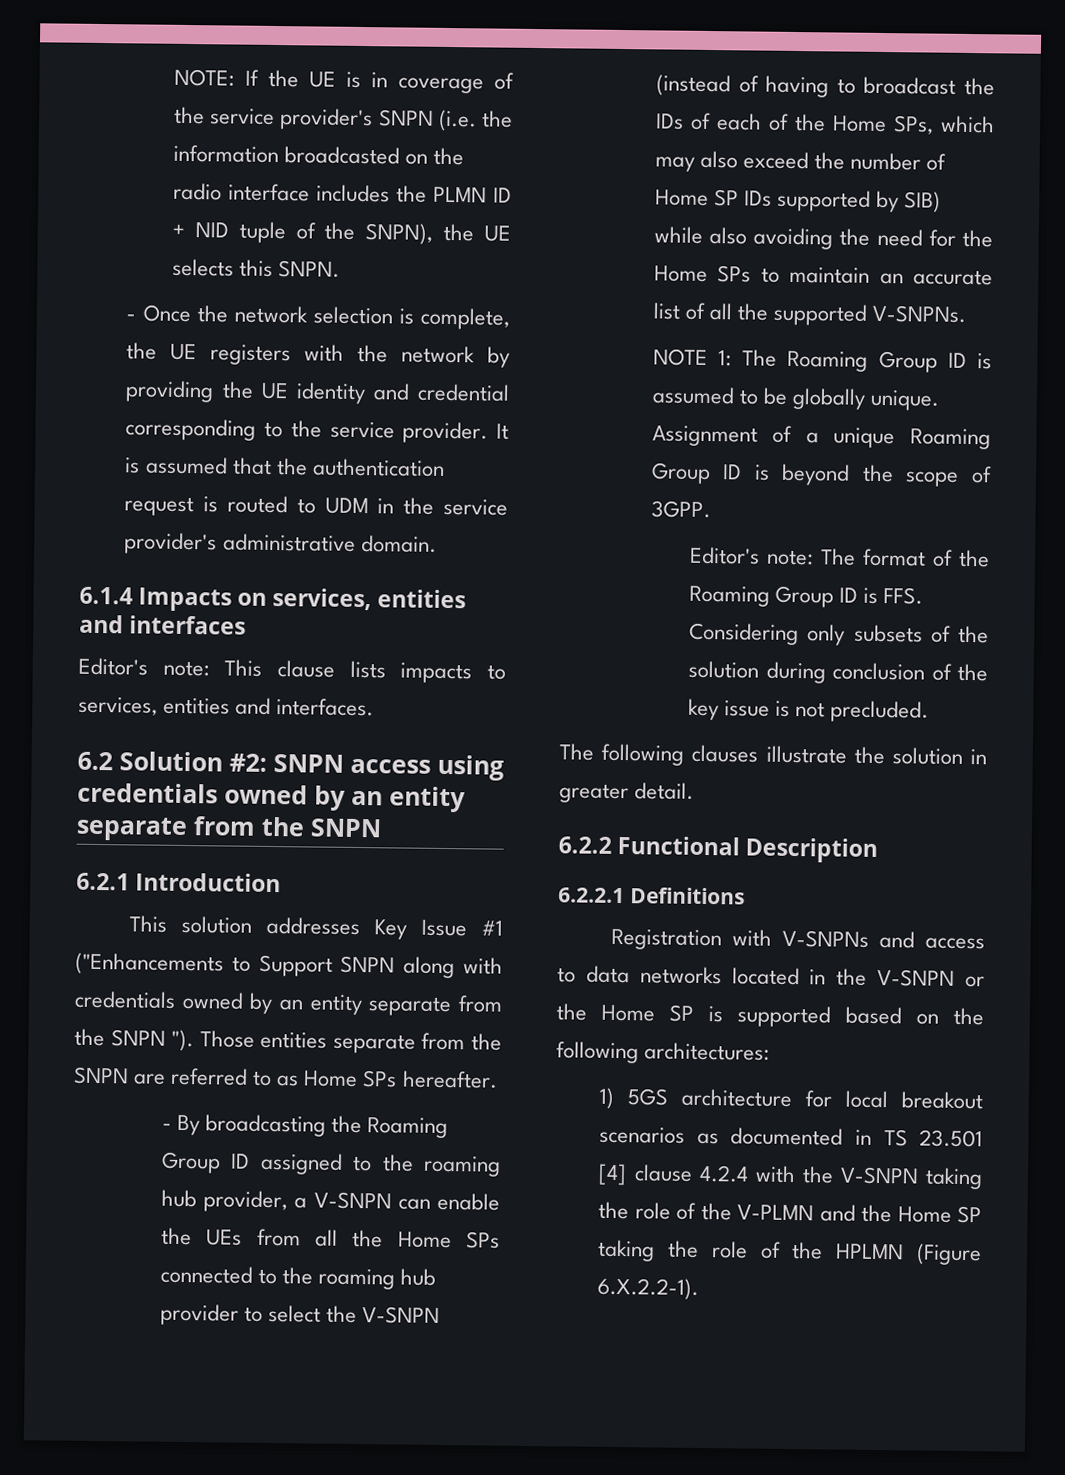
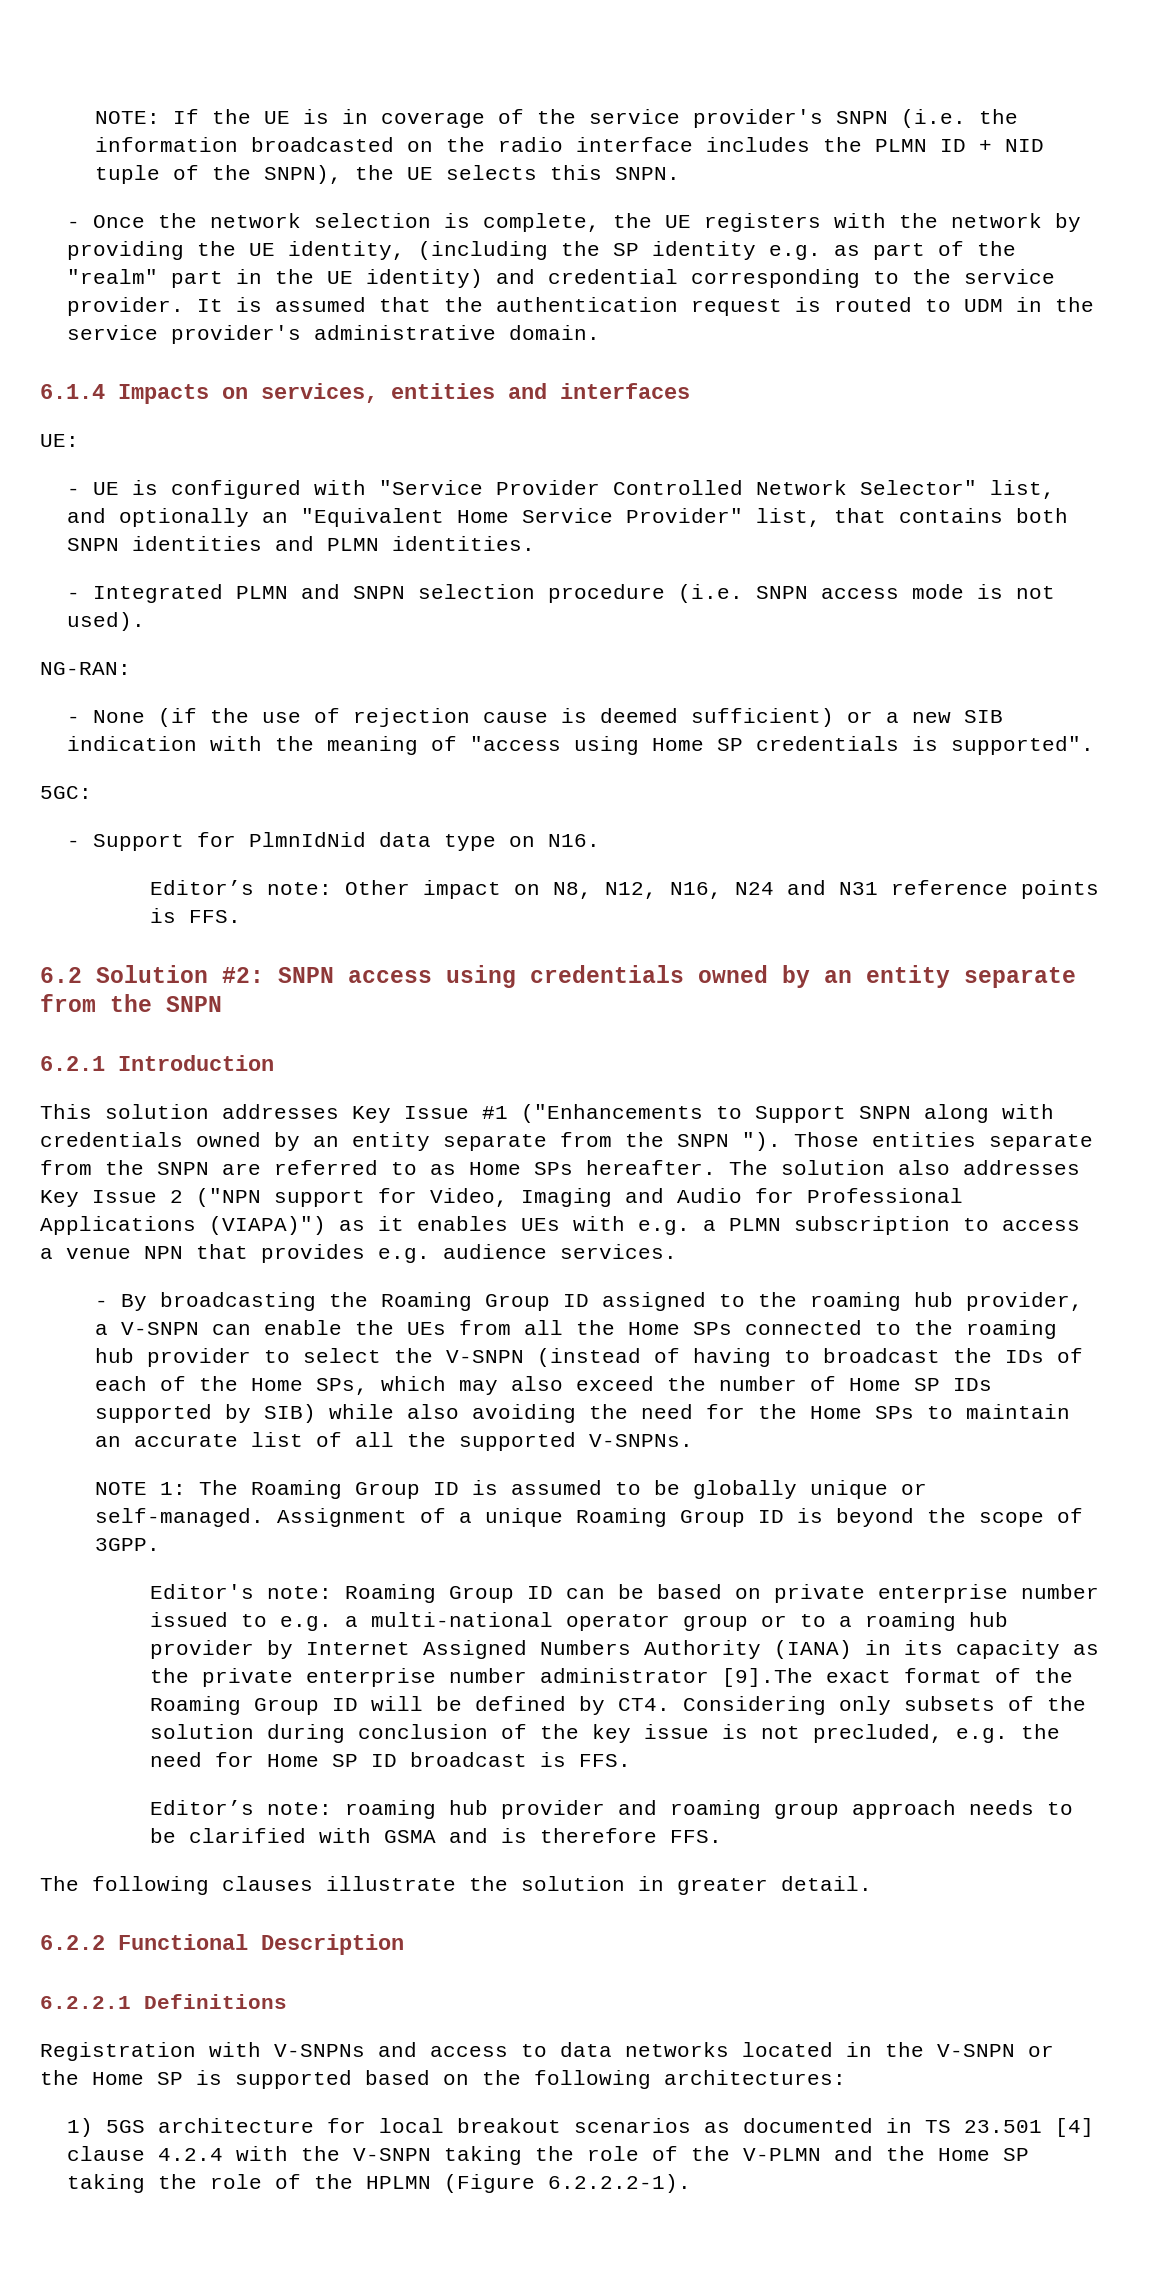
- - Once the network selection is complete, the UE registers with the network by providing the UE identity and credential corresponding to the service provider.
+ - Once the network selection is complete, the UE registers with the network by providing the UE identity, (including the SP identity e.g. as part of the "realm" part in the UE identity) and credential corresponding to the service provider.
- Editor's note: This clause lists impacts to services, entities and interfaces.
+ UE:
+ - UE is configured with "Service Provider Controlled Network Selector" list, and optionally an "Equivalent Home Service Provider" list, that contains both SNPN identities and PLMN identities.
+ - Integrated PLMN and SNPN selection procedure (i.e. SNPN access mode is not used).
+ NG-RAN:
+ - None (if the use of rejection cause is deemed sufficient) or a new SIB indication with the meaning of "access using Home SP credentials is supported".
+ 5GC:
+ - Support for PlmnIdNid data type on N16.
+ Editor’s note: Other impact on N8, N12, N16, N24 and N31 reference points is FFS.
+ The solution also addresses Key Issue 2 ("NPN support for Video, Imaging and Audio for Professional Applications (VIAPA)") as it enables UEs with e.g. a PLMN subscription to access a venue NPN that provides e.g. audience services.
- NOTE 1: The Roaming Group ID is assumed to be globally unique.
+ NOTE 1: The Roaming Group ID is assumed to be globally unique or self-managed.
- Editor's note: The format of the Roaming Group ID is FFS. Considering only subsets of the solution during conclusion of the key issue is not precluded.
+ Editor's note: Roaming Group ID can be based on private enterprise number issued to e.g. a multi-national operator group or to a roaming hub provider by Internet Assigned Numbers Authority (IANA) in its capacity as the private enterprise number administrator [9].The exact format of the Roaming Group ID will be defined by CT4. Considering only subsets of the solution during conclusion of the key issue is not precluded, e.g. the need for Home SP ID broadcast is FFS.
+ Editor’s note: roaming hub provider and roaming group approach needs to be clarified with GSMA and is therefore FFS.
- 1) 5GS architecture for local breakout scenarios as documented in TS 23.501 [4] clause 4.2.4 with the V-SNPN taking the role of the V-PLMN and the Home SP taking the role of the HPLMN (Figure 6.X.2.2-1).
+ 1) 5GS architecture for local breakout scenarios as documented in TS 23.501 [4] clause 4.2.4 with the V-SNPN taking the role of the V-PLMN and the Home SP taking the role of the HPLMN (Figure 6.2.2.2-1).

